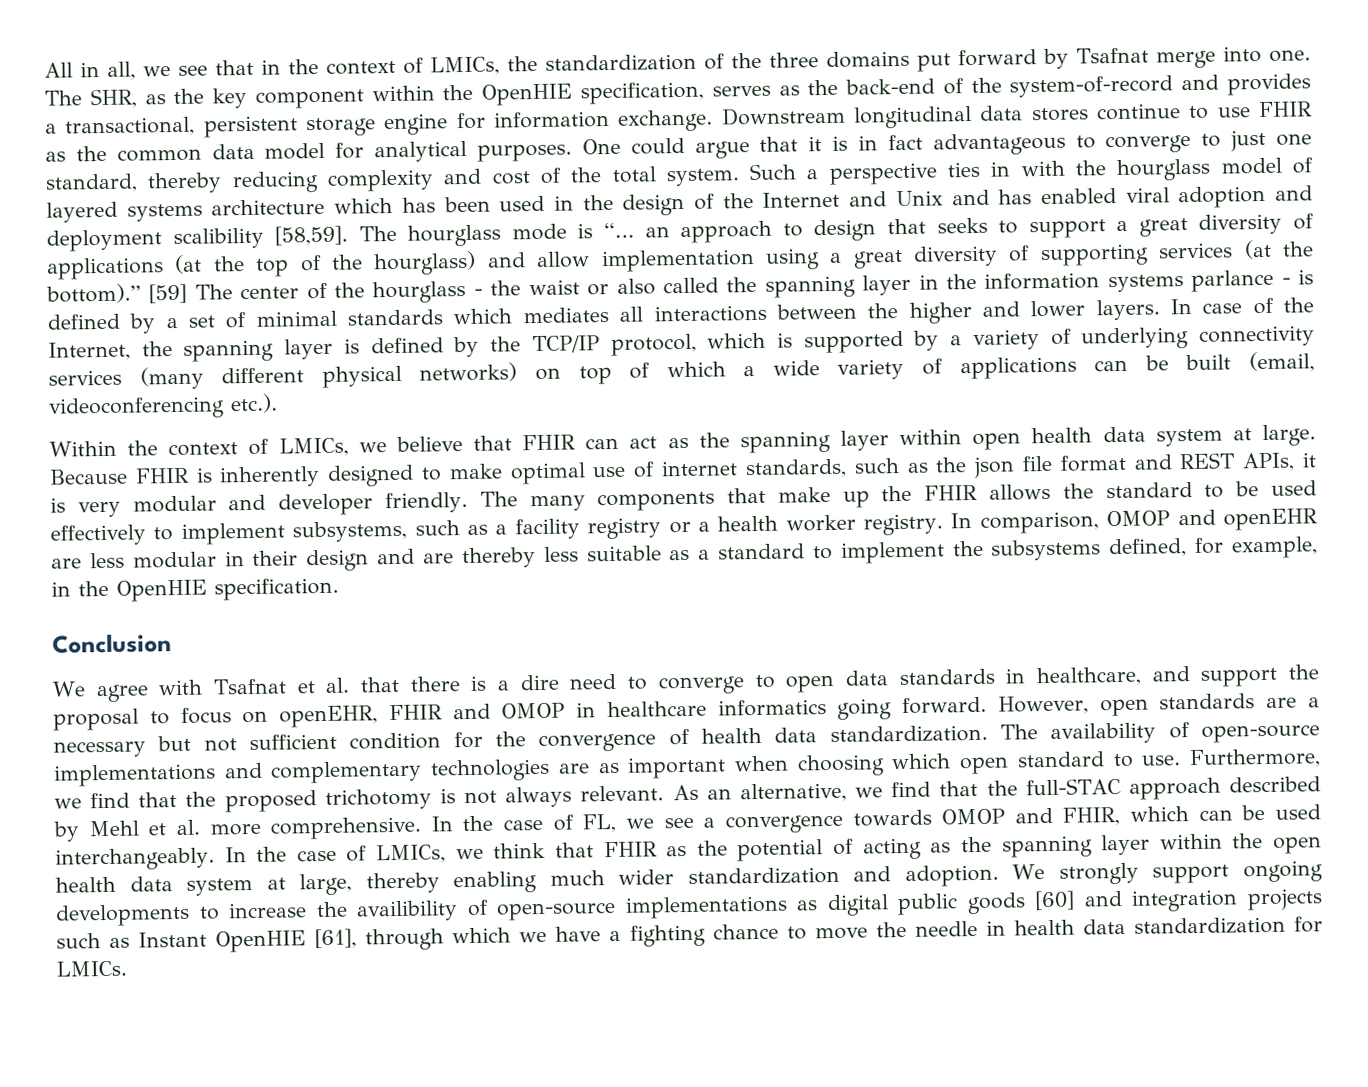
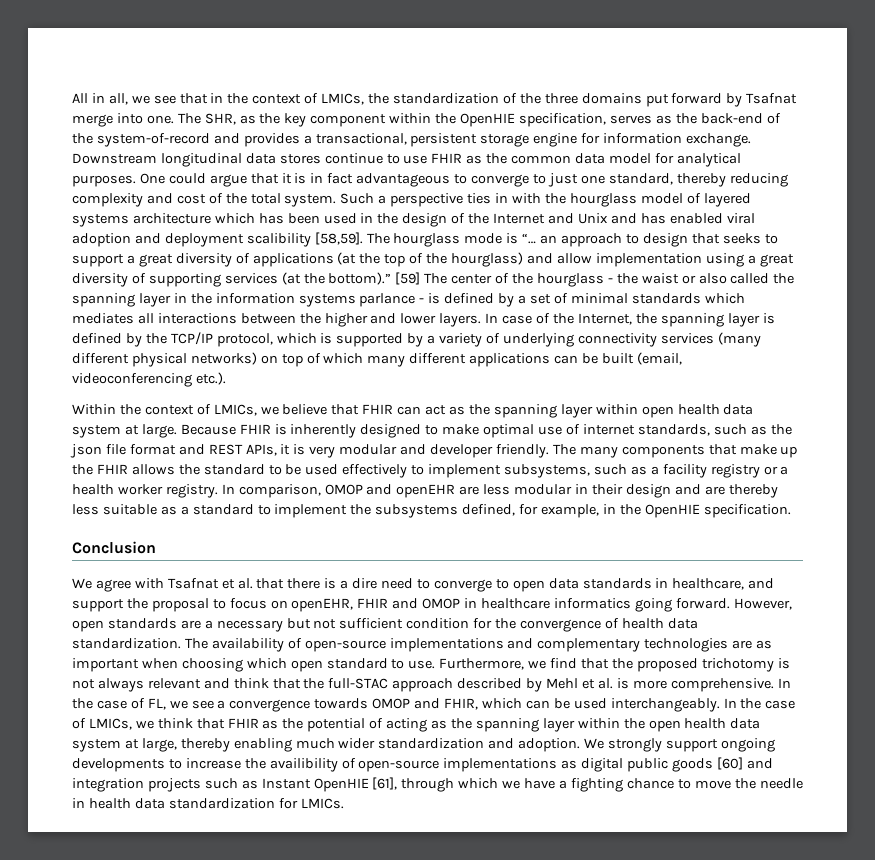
- In case of the Internet, the spanning layer is defined by the TCP/IP protocol, which is supported by a variety of underlying connectivity services (many different physical networks) on top of which a wide variety of applications can be built (email, videoconferencing etc.).
+ In case of the Internet, the spanning layer is defined by the TCP/IP protocol, which is supported by a variety of underlying connectivity services (many different physical networks) on top of which many different applications can be built (email, videoconferencing etc.).
- Furthermore, we find that the proposed trichotomy is not always relevant. As an alternative, we find that the full-STAC approach described by Mehl et al. more comprehensive.
+ Furthermore, we find that the proposed trichotomy is not always relevant and think that the full-STAC approach described by Mehl et al. is more comprehensive.

